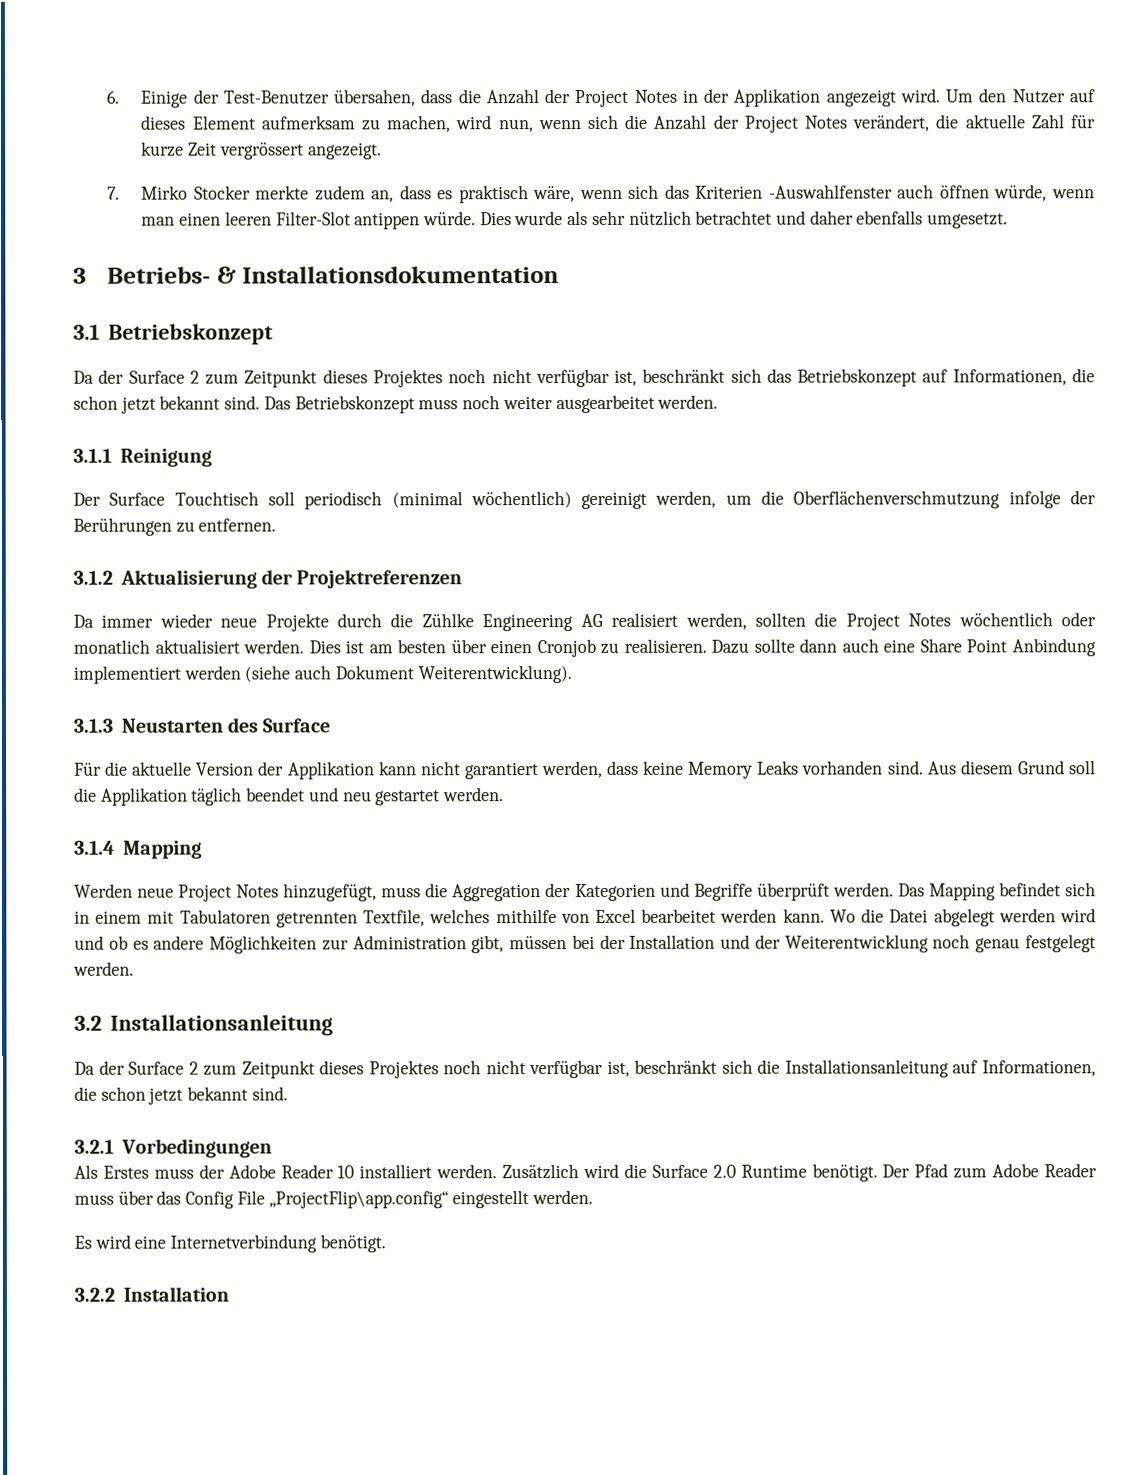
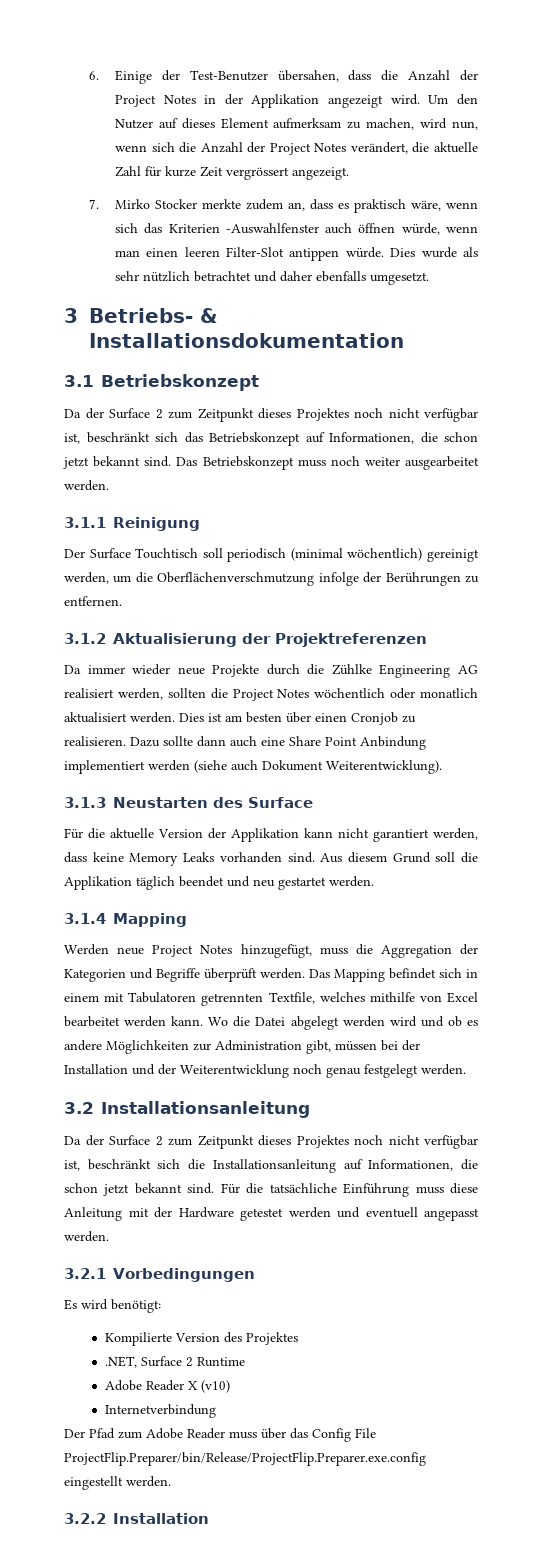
- Da der Surface 2 zum Zeitpunkt dieses Projektes noch nicht verfügbar ist, beschränkt sich die Installationsanleitung auf Informationen, die schon jetzt bekannt sind.
+ Da der Surface 2 zum Zeitpunkt dieses Projektes noch nicht verfügbar ist, beschränkt sich die Installationsanleitung auf Informationen, die schon jetzt bekannt sind. Für die tatsächliche Einführung muss diese Anleitung mit der Hardware getestet werden und eventuell angepasst werden.
  3.2.1 Vorbedingungen
- Als Erstes muss der Adobe Reader 10 installiert werden. Zusätzlich wird die Surface 2.0 Runtime benötigt. Der Pfad zum Adobe Reader muss über das Config File „ProjectFlip\app.config“ eingestellt werden.
+ Es wird benötigt:
+ Kompilierte Version des Projektes
+ .NET, Surface 2 Runtime
+ Adobe Reader X (v10)
+ Internetverbindung
+ Der Pfad zum Adobe Reader muss über das Config File ProjectFlip.Preparer/bin/Release/ProjectFlip.Preparer.exe.config eingestellt werden.
- Es wird eine Internetverbindung benötigt.

